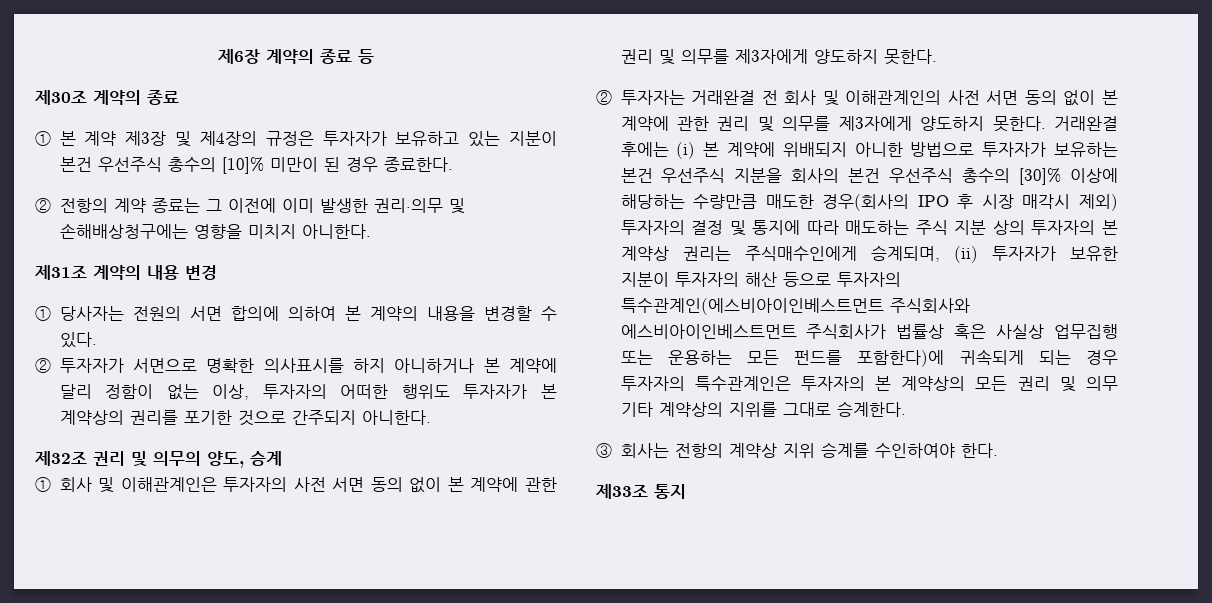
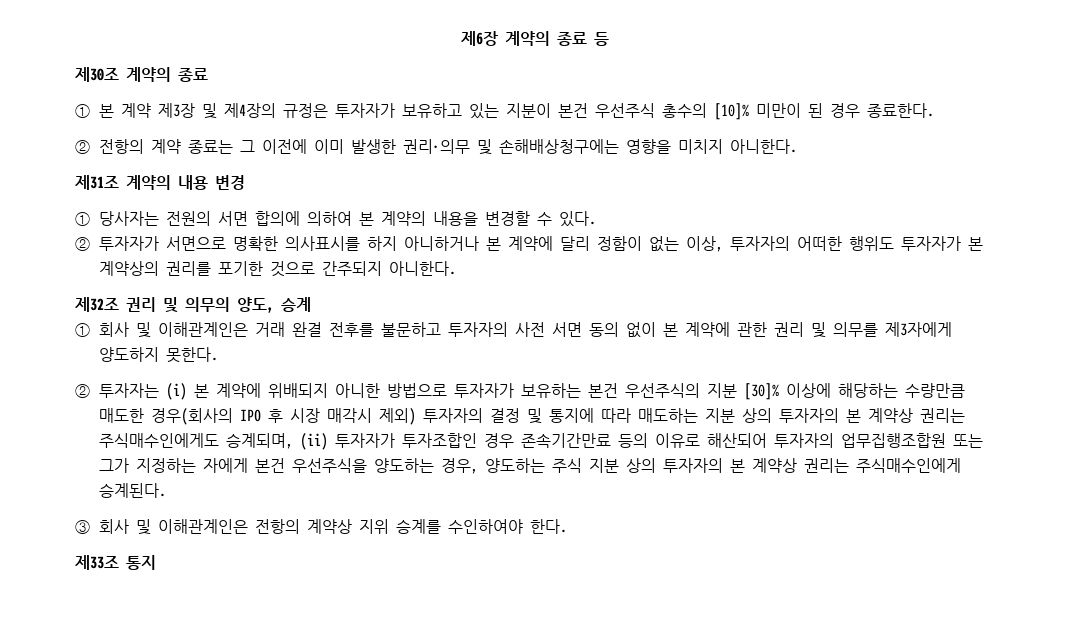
- ① 회사 및 이해관계인은 투자자의 사전 서면 동의 없이 본 계약에 관한 권리 및 의무를 제3자에게 양도하지 못한다.
+ ① 회사 및 이해관계인은 거래 완결 전후를 불문하고 투자자의 사전 서면 동의 없이 본 계약에 관한 권리 및 의무를 제3자에게 양도하지 못한다.
- ② 투자자는 거래완결 전 회사 및 이해관계인의 사전 서면 동의 없이 본 계약에 관한 권리 및 의무를 제3자에게 양도하지 못한다. 거래완결 후에는 (i) 본 계약에 위배되지 아니한 방법으로 투자자가 보유하는 본건 우선주식 지분을 회사의 본건 우선주식 총수의 [30]% 이상에 해당하는 수량만큼 매도한 경우(회사의 IPO 후 시장 매각시 제외) 투자자의 결정 및 통지에 따라 매도하는 주식 지분 상의 투자자의 본 계약상 권리는 주식매수인에게 승계되며, (ii) 투자자가 보유한 지분이 투자자의 해산 등으로 투자자의 특수관계인(에스비아이인베스트먼트 주식회사와 에스비아이인베스트먼트 주식회사가 법률상 혹은 사실상 업무집행 또는 운용하는 모든 펀드를 포함한다)에 귀속되게 되는 경우 투자자의 특수관계인은 투자자의 본 계약상의 모든 권리 및 의무 기타 계약상의 지위를 그대로 승계한다.
- ③ 회사는 전항의 계약상 지위 승계를 수인하여야 한다.
+ ② 투자자는 (i) 본 계약에 위배되지 아니한 방법으로 투자자가 보유하는 본건 우선주식의 지분 [30]% 이상에 해당하는 수량만큼 매도한 경우(회사의 IPO 후 시장 매각시 제외) 투자자의 결정 및 통지에 따라 매도하는 지분 상의 투자자의 본 계약상 권리는 주식매수인에게도 승계되며, (ii) 투자자가 투자조합인 경우 존속기간만료 등의 이유로 해산되어 투자자의 업무집행조합원 또는 그가 지정하는 자에게 본건 우선주식을 양도하는 경우, 양도하는 주식 지분 상의 투자자의 본 계약상 권리는 주식매수인에게 승계된다.
+ ③ 회사 및 이해관계인은 전항의 계약상 지위 승계를 수인하여야 한다.

